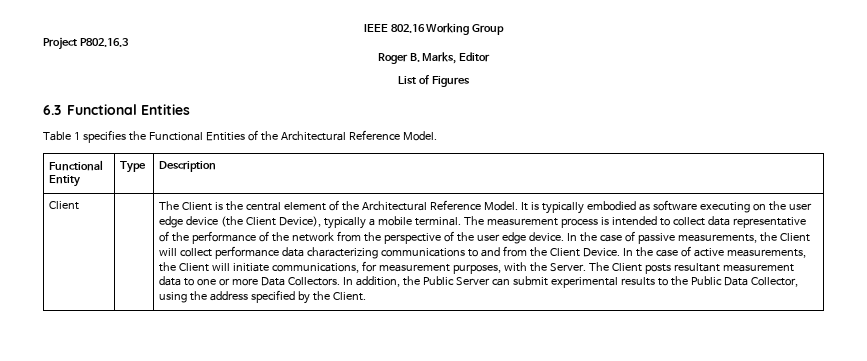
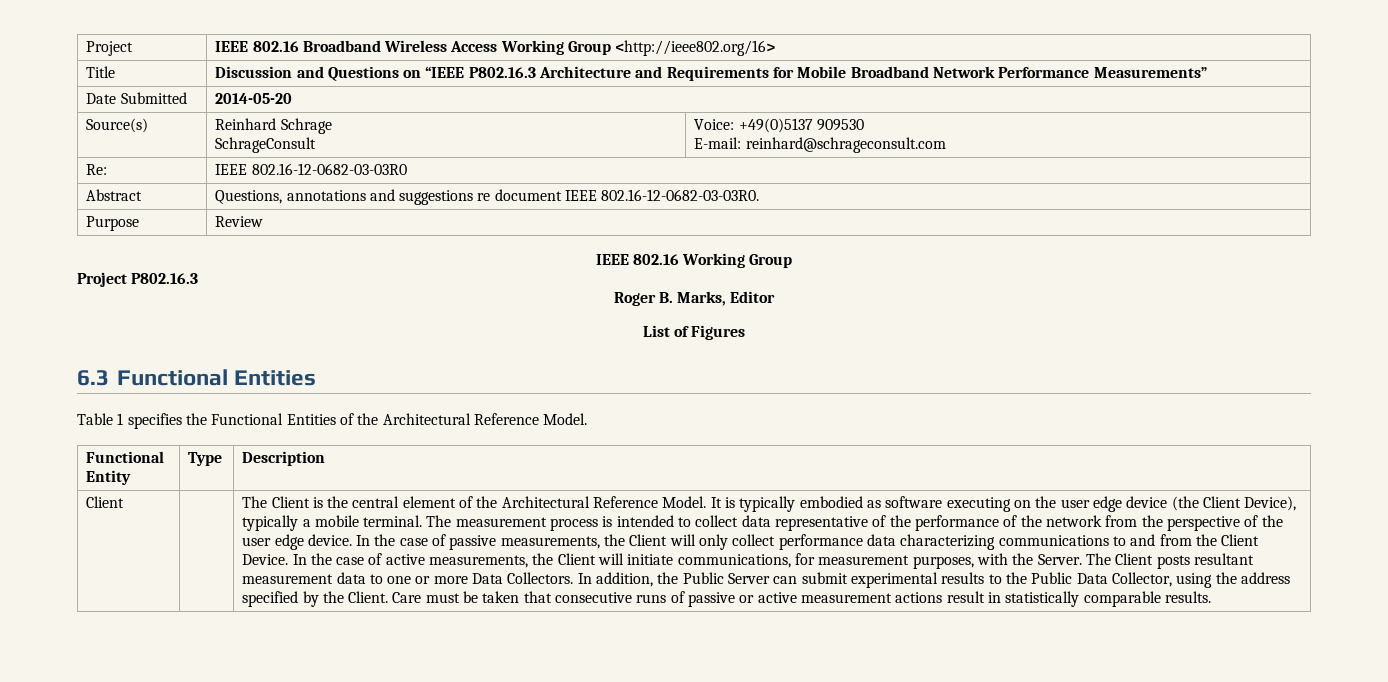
+ Project | IEEE 802.16 Broadband Wireless Access Working Group <http://ieee802.org/16>
+ Title | Discussion and Questions on “IEEE P802.16.3 Architecture and Requirements for Mobile Broadband Network Performance Measurements”
+ Date Submitted | 2014-05-20
+ Source(s) | Reinhard Schrage
+ SchrageConsult | Voice: +49(0)5137 909530
+ E-mail: reinhard@schrageconsult.com
+ Re: | IEEE 802.16-12-0682-03-03R0
+ Abstract | Questions, annotations and suggestions re document IEEE 802.16-12-0682-03-03R0.
+ Purpose | Review
- In the case of passive measurements, the Client will collect performance data characterizing communications to and from the Client Device.
+ In the case of passive measurements, the Client will only collect performance data characterizing communications to and from the Client Device.
+ Care must be taken that consecutive runs of passive or active measurement actions result in statistically comparable results.

